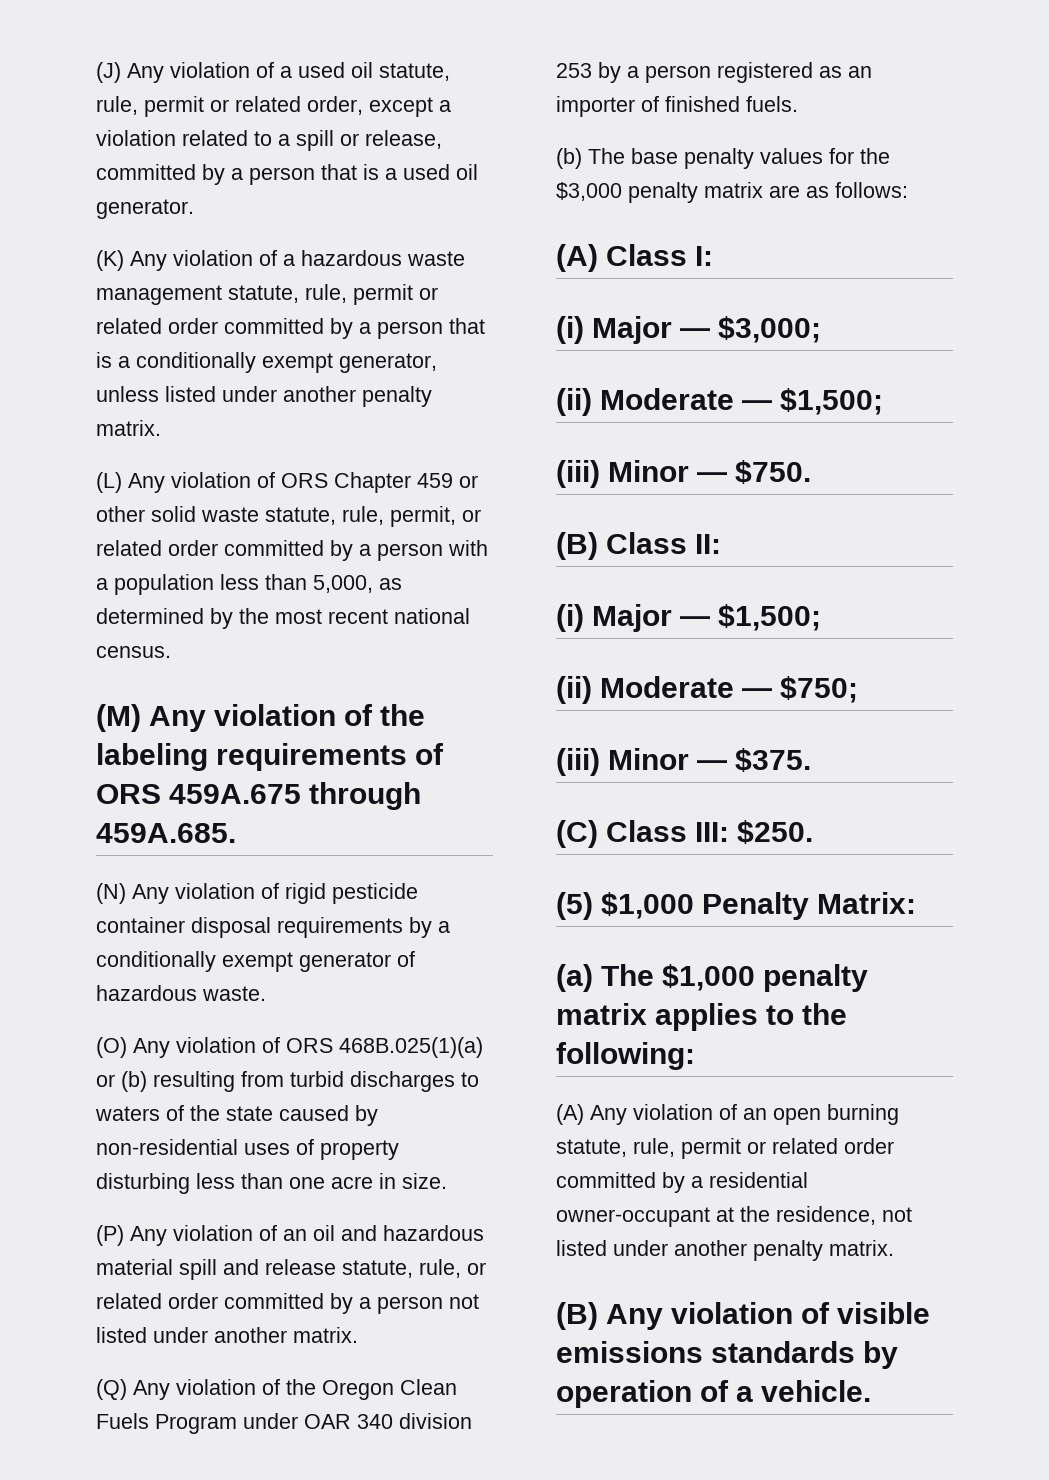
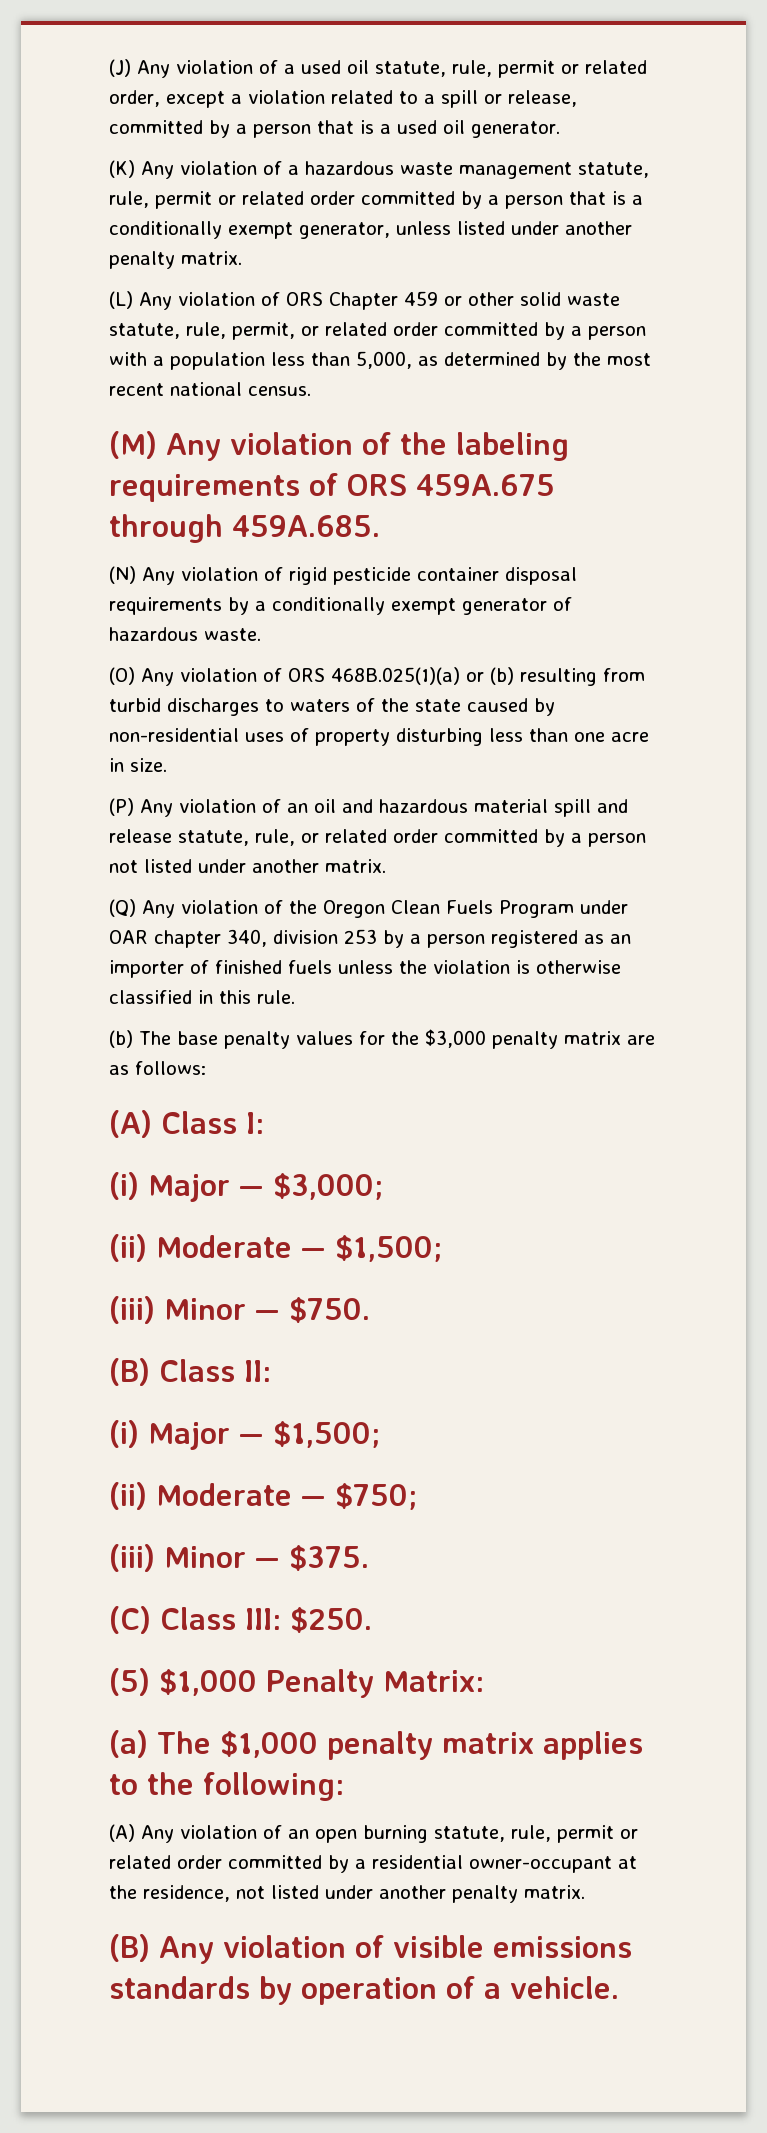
- (Q) Any violation of the Oregon Clean Fuels Program under OAR 340 division 253 by a person registered as an importer of finished fuels.
+ (Q) Any violation of the Oregon Clean Fuels Program under OAR chapter 340, division 253 by a person registered as an importer of finished fuels unless the violation is otherwise classified in this rule.

